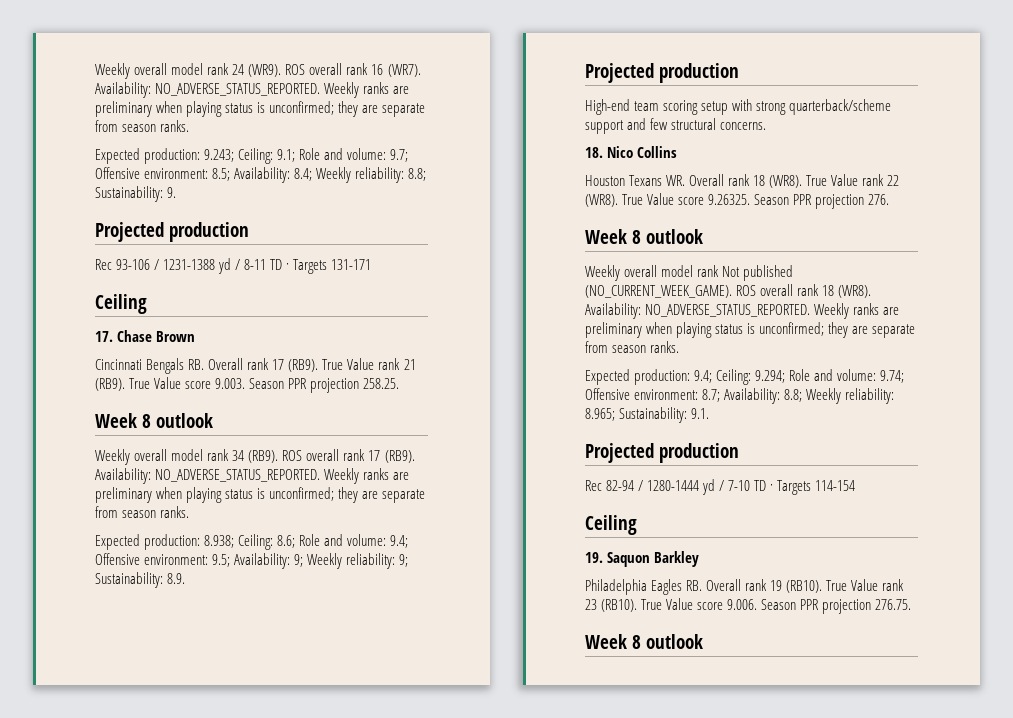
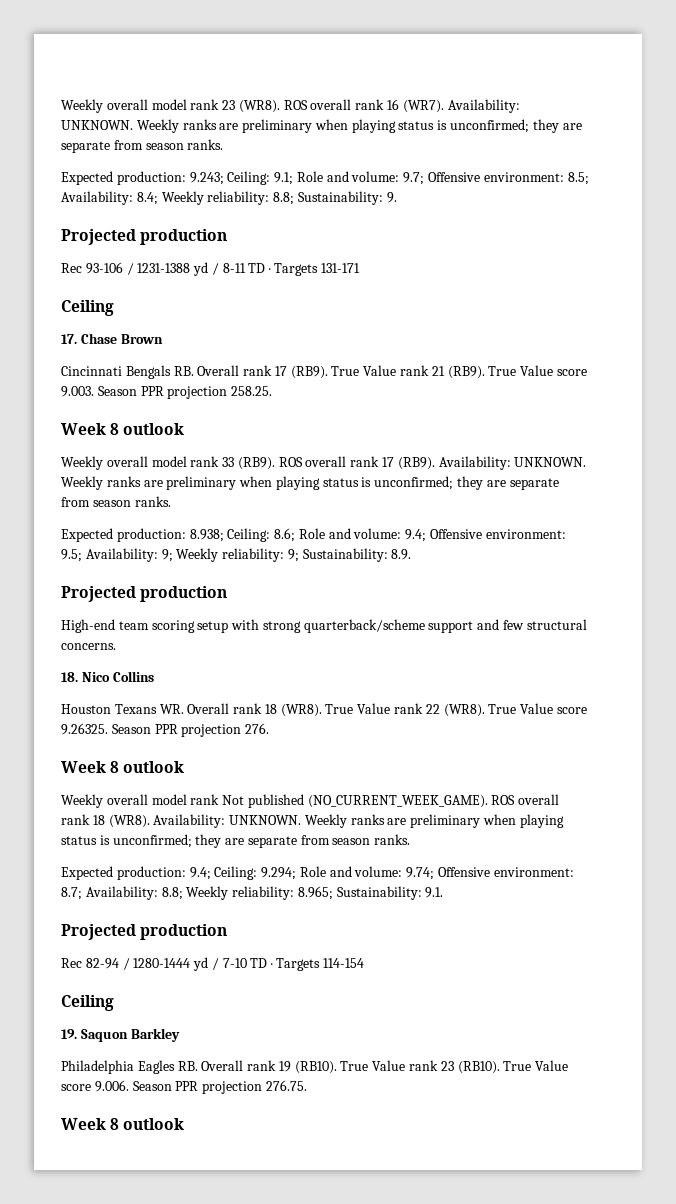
- Weekly overall model rank 24 (WR9).
+ Weekly overall model rank 23 (WR8).
- ROS overall rank 16 (WR7). Availability: NO_ADVERSE_STATUS_REPORTED.
+ ROS overall rank 16 (WR7). Availability: UNKNOWN.
- Weekly overall model rank 34 (RB9).
+ Weekly overall model rank 33 (RB9).
- ROS overall rank 17 (RB9). Availability: NO_ADVERSE_STATUS_REPORTED.
+ ROS overall rank 17 (RB9). Availability: UNKNOWN.
- ROS overall rank 18 (WR8). Availability: NO_ADVERSE_STATUS_REPORTED.
+ ROS overall rank 18 (WR8). Availability: UNKNOWN.

